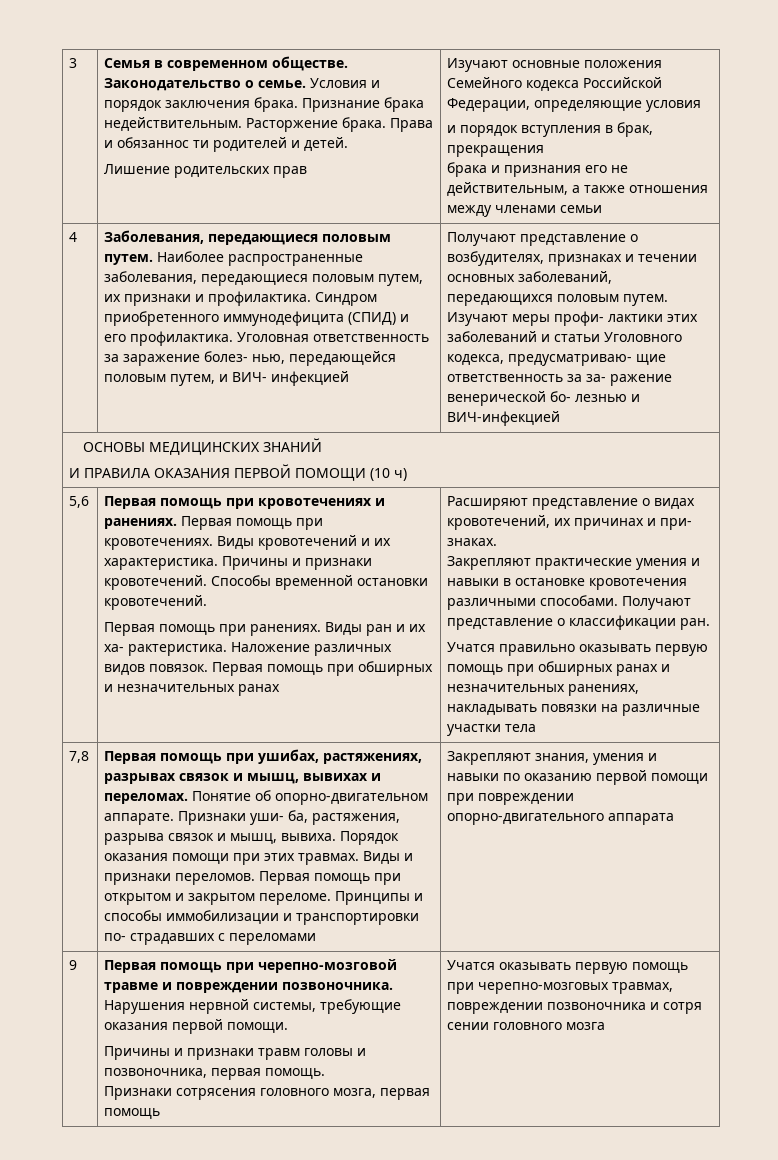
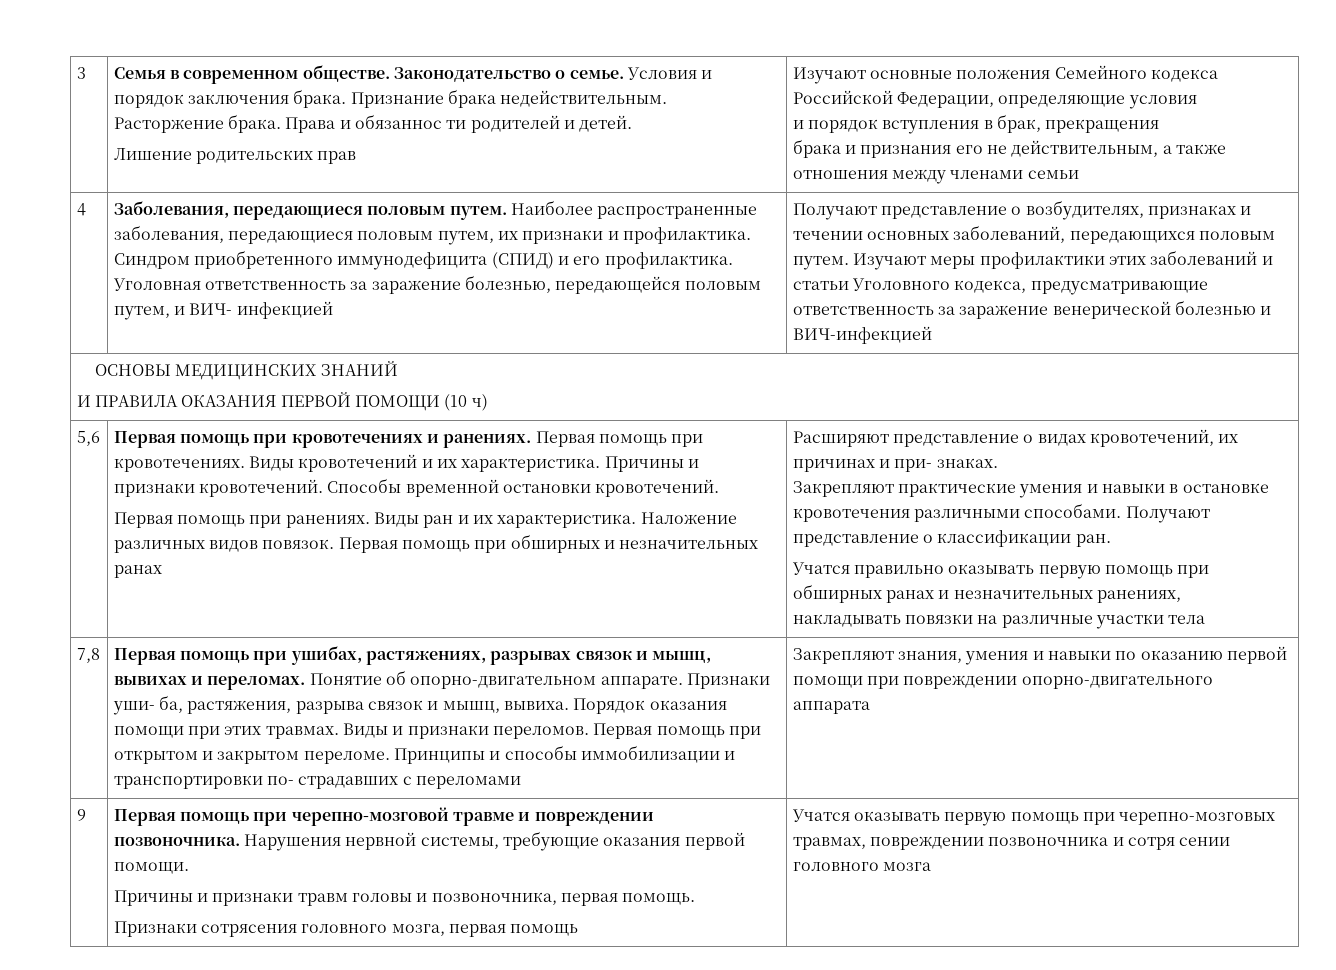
- Уголовная ответственность за заражение болез- нью, передающейся половым путем, и ВИЧ- инфекцией
+ Уголовная ответственность за заражение болезнью, передающейся половым путем, и ВИЧ- инфекцией
- Изучают меры профи- лактики этих заболеваний и статьи Уголовного кодекса, предусматриваю- щие ответственность за за- ражение венерической бо- лезнью и ВИЧ-инфекцией
+ Изучают меры профилактики этих заболеваний и статьи Уголовного кодекса, предусматривающие ответственность за заражение венерической болезнью и ВИЧ-инфекцией
- Виды ран и их ха- рактеристика.
+ Виды ран и их характеристика.

